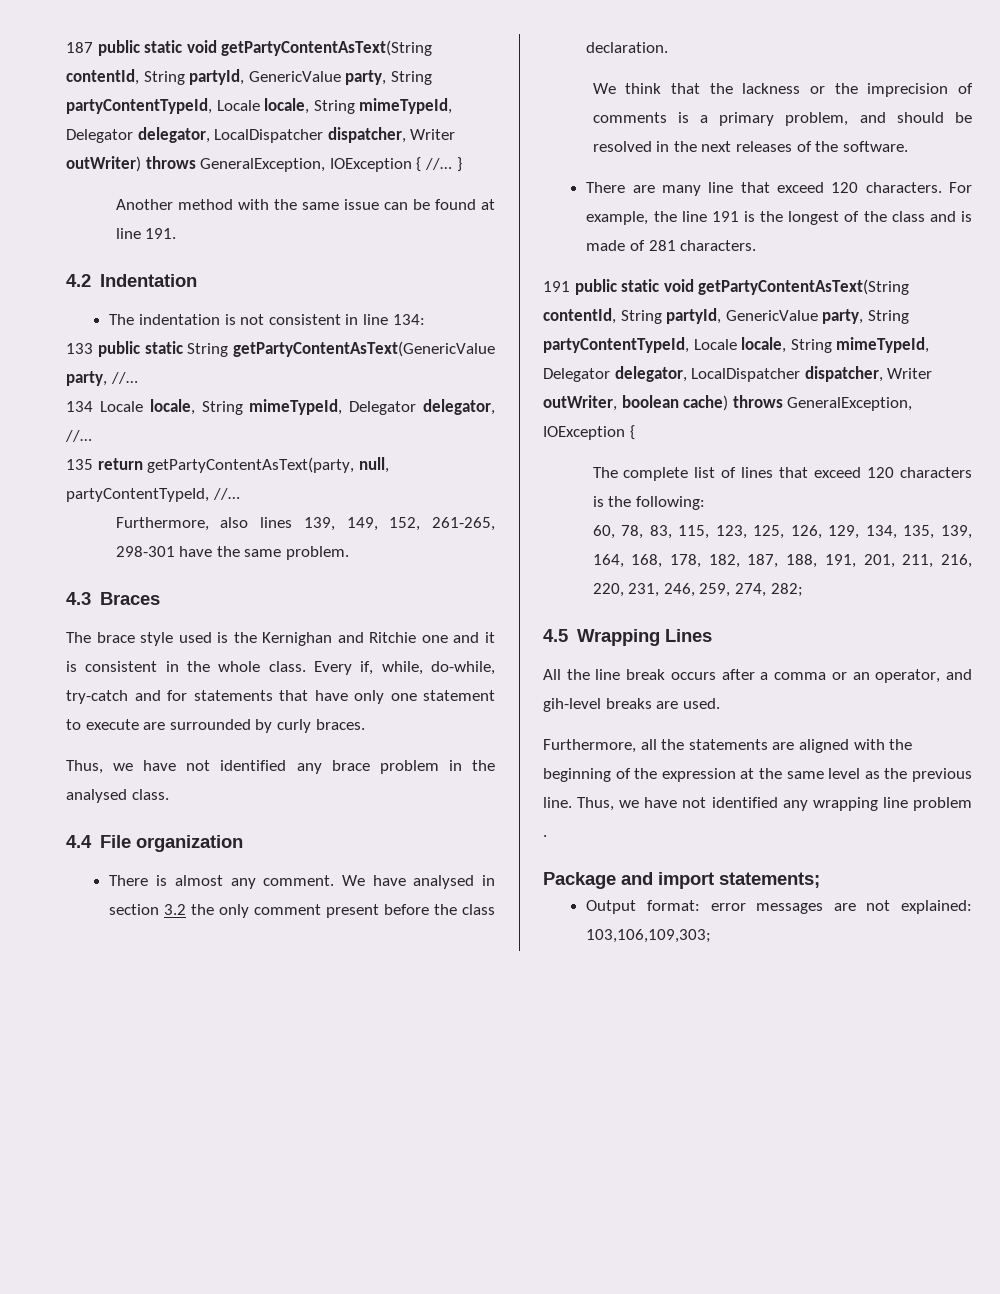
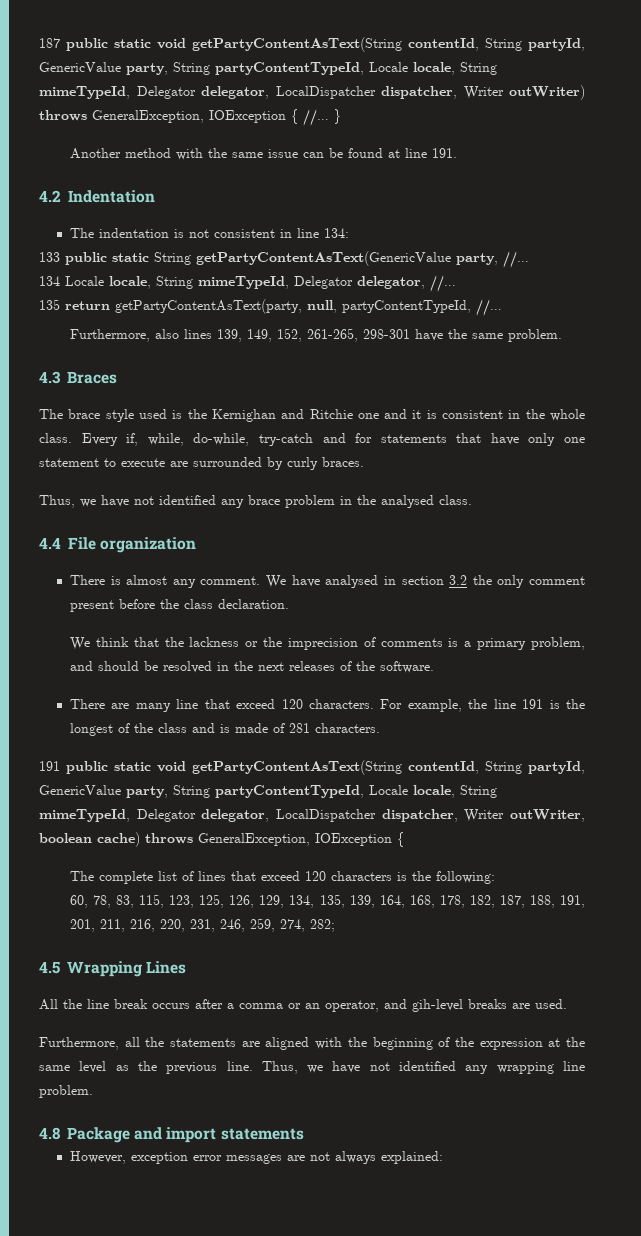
- Thus, we have not identified any wrapping line problem .
- Package and import statements;
- Output format: error messages are not explained: 103,106,109,303;
+ Thus, we have not identified any wrapping line problem.
+ 4.8 Package and import statements
+ However, exception error messages are not always explained:

